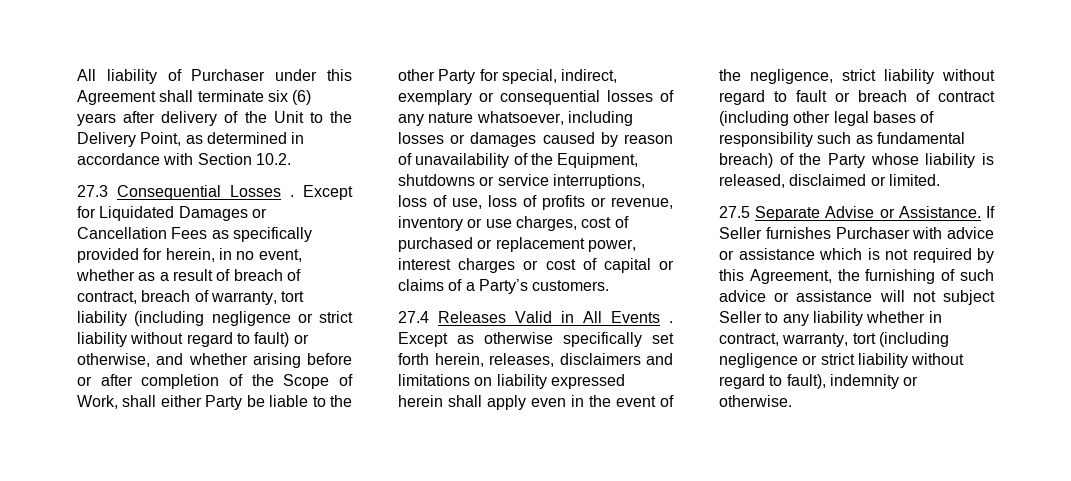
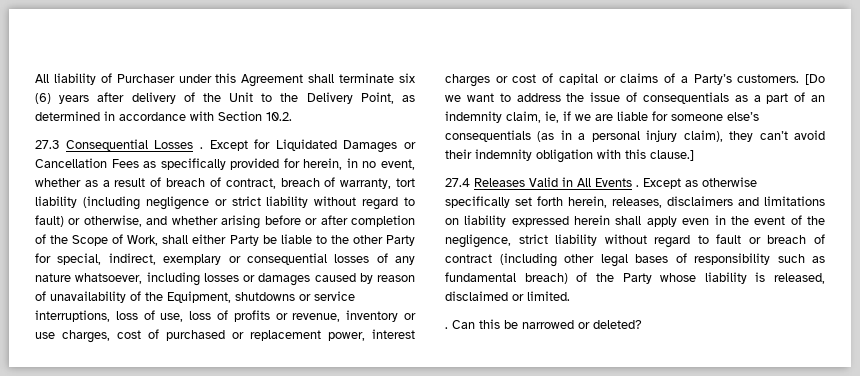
+ [Do we want to address the issue of consequentials as a part of an indemnity claim, ie, if we are liable for someone else’s consequentials (as in a personal injury claim), they can’t avoid their indemnity obligation with this clause.]
- 27.5 Separate Advise or Assistance. If Seller furnishes Purchaser with advice or assistance which is not required by this Agreement, the furnishing of such advice or assistance will not subject Seller to any liability whether in contract, warranty, tort (including negligence or strict liability without regard to fault), indemnity or otherwise.
+ . Can this be narrowed or deleted?

